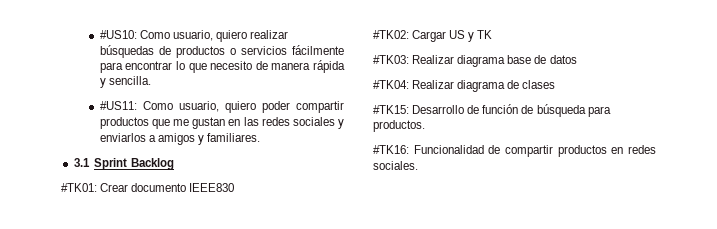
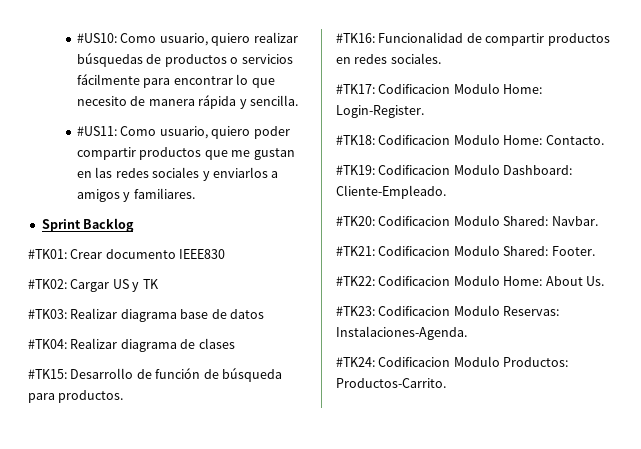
- 3.1 Sprint Backlog
+ Sprint Backlog
+ #TK17: Codificacion Modulo Home: Login-Register.
+ #TK18: Codificacion Modulo Home: Contacto.
+ #TK19: Codificacion Modulo Dashboard: Cliente-Empleado.
+ #TK20: Codificacion Modulo Shared: Navbar.
+ #TK21: Codificacion Modulo Shared: Footer.
+ #TK22: Codificacion Modulo Home: About Us.
+ #TK23: Codificacion Modulo Reservas: Instalaciones-Agenda.
+ #TK24: Codificacion Modulo Productos: Productos-Carrito.

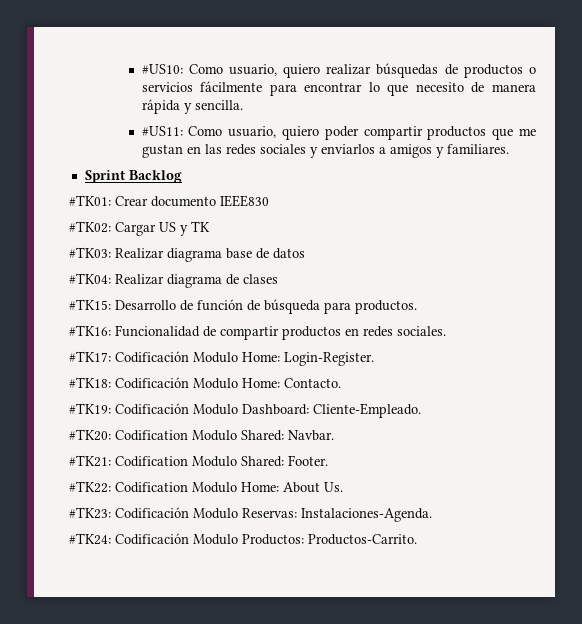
- #TK17: Codificacion Modulo Home: Login-Register.
+ #TK17: Codificación Modulo Home: Login-Register.
- #TK18: Codificacion Modulo Home: Contacto.
+ #TK18: Codificación Modulo Home: Contacto.
- #TK19: Codificacion Modulo Dashboard: Cliente-Empleado.
+ #TK19: Codificación Modulo Dashboard: Cliente-Empleado.
- #TK20: Codificacion Modulo Shared: Navbar.
+ #TK20: Codification Modulo Shared: Navbar.
- #TK21: Codificacion Modulo Shared: Footer.
+ #TK21: Codification Modulo Shared: Footer.
- #TK22: Codificacion Modulo Home: About Us.
+ #TK22: Codification Modulo Home: About Us.
- #TK23: Codificacion Modulo Reservas: Instalaciones-Agenda.
+ #TK23: Codificación Modulo Reservas: Instalaciones-Agenda.
- #TK24: Codificacion Modulo Productos: Productos-Carrito.
+ #TK24: Codificación Modulo Productos: Productos-Carrito.

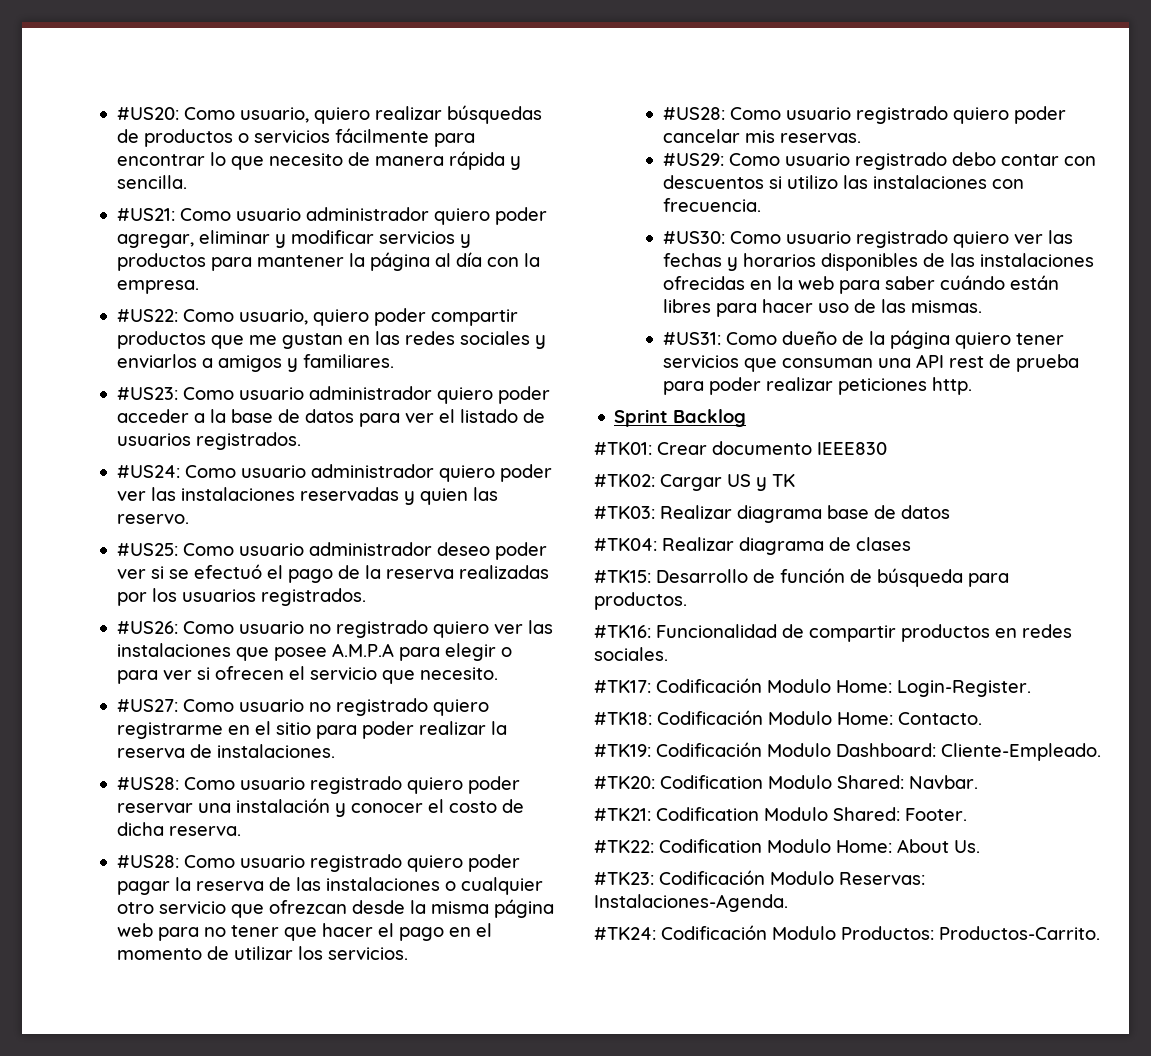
- #US10: Como usuario, quiero realizar búsquedas de productos o servicios fácilmente para encontrar lo que necesito de manera rápida y sencilla.
+ #US20: Como usuario, quiero realizar búsquedas de productos o servicios fácilmente para encontrar lo que necesito de manera rápida y sencilla.
- #US11: Como usuario, quiero poder compartir productos que me gustan en las redes sociales y enviarlos a amigos y familiares.
+ #US21: Como usuario administrador quiero poder agregar, eliminar y modificar servicios y productos para mantener la página al día con la empresa.
+ #US22: Como usuario, quiero poder compartir productos que me gustan en las redes sociales y enviarlos a amigos y familiares.
+ #US23: Como usuario administrador quiero poder acceder a la base de datos para ver el listado de usuarios registrados.
+ #US24: Como usuario administrador quiero poder ver las instalaciones reservadas y quien las reservo.
+ #US25: Como usuario administrador deseo poder ver si se efectuó el pago de la reserva realizadas por los usuarios registrados.
+ #US26: Como usuario no registrado quiero ver las instalaciones que posee A.M.P.A para elegir o para ver si ofrecen el servicio que necesito.
+ #US27: Como usuario no registrado quiero registrarme en el sitio para poder realizar la reserva de instalaciones.
+ #US28: Como usuario registrado quiero poder reservar una instalación y conocer el costo de dicha reserva.
+ #US28: Como usuario registrado quiero poder pagar la reserva de las instalaciones o cualquier otro servicio que ofrezcan desde la misma página web para no tener que hacer el pago en el momento de utilizar los servicios.
+ #US28: Como usuario registrado quiero poder cancelar mis reservas.
+ #US29: Como usuario registrado debo contar con descuentos si utilizo las instalaciones con frecuencia.
+ #US30: Como usuario registrado quiero ver las fechas y horarios disponibles de las instalaciones ofrecidas en la web para saber cuándo están libres para hacer uso de las mismas.
+ #US31: Como dueño de la página quiero tener servicios que consuman una API rest de prueba para poder realizar peticiones http.

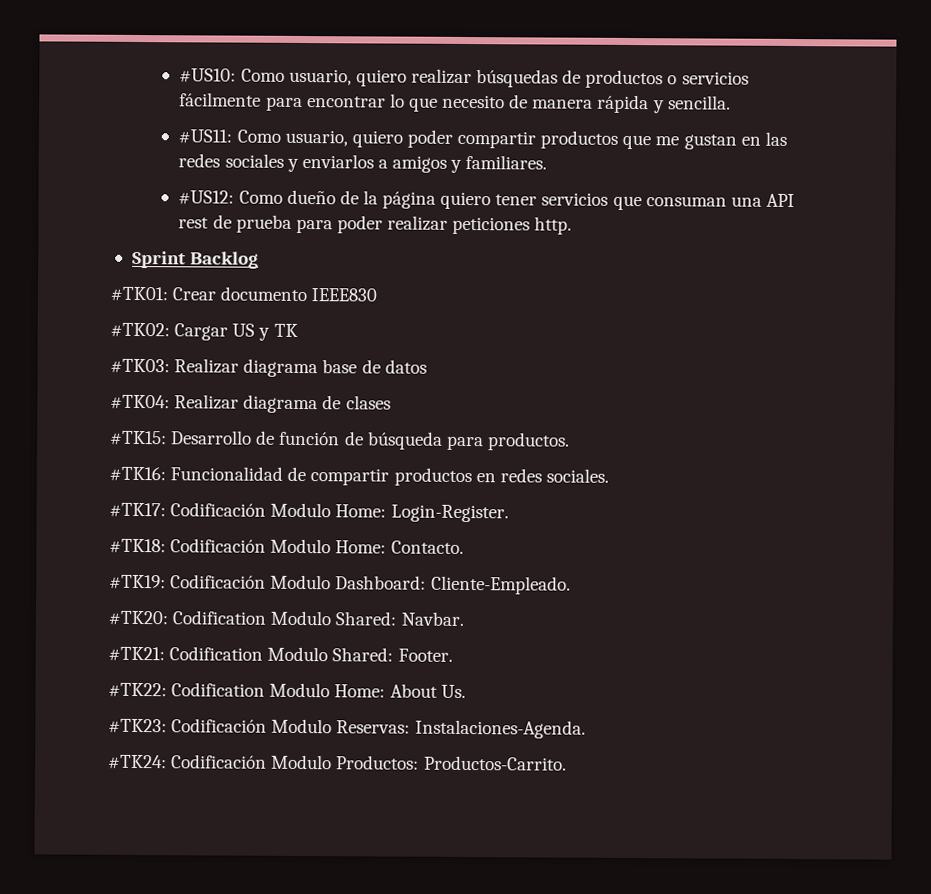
- #US20: Como usuario, quiero realizar búsquedas de productos o servicios fácilmente para encontrar lo que necesito de manera rápida y sencilla.
+ #US10: Como usuario, quiero realizar búsquedas de productos o servicios fácilmente para encontrar lo que necesito de manera rápida y sencilla.
- #US21: Como usuario administrador quiero poder agregar, eliminar y modificar servicios y productos para mantener la página al día con la empresa.
- #US22: Como usuario, quiero poder compartir productos que me gustan en las redes sociales y enviarlos a amigos y familiares.
+ #US11: Como usuario, quiero poder compartir productos que me gustan en las redes sociales y enviarlos a amigos y familiares.
- #US23: Como usuario administrador quiero poder acceder a la base de datos para ver el listado de usuarios registrados.
- #US24: Como usuario administrador quiero poder ver las instalaciones reservadas y quien las reservo.
- #US25: Como usuario administrador deseo poder ver si se efectuó el pago de la reserva realizadas por los usuarios registrados.
- #US26: Como usuario no registrado quiero ver las instalaciones que posee A.M.P.A para elegir o para ver si ofrecen el servicio que necesito.
- #US27: Como usuario no registrado quiero registrarme en el sitio para poder realizar la reserva de instalaciones.
- #US28: Como usuario registrado quiero poder reservar una instalación y conocer el costo de dicha reserva.
- #US28: Como usuario registrado quiero poder pagar la reserva de las instalaciones o cualquier otro servicio que ofrezcan desde la misma página web para no tener que hacer el pago en el momento de utilizar los servicios.
- #US28: Como usuario registrado quiero poder cancelar mis reservas.
- #US29: Como usuario registrado debo contar con descuentos si utilizo las instalaciones con frecuencia.
- #US30: Como usuario registrado quiero ver las fechas y horarios disponibles de las instalaciones ofrecidas en la web para saber cuándo están libres para hacer uso de las mismas.
- #US31: Como dueño de la página quiero tener servicios que consuman una API rest de prueba para poder realizar peticiones http.
+ #US12: Como dueño de la página quiero tener servicios que consuman una API rest de prueba para poder realizar peticiones http.

